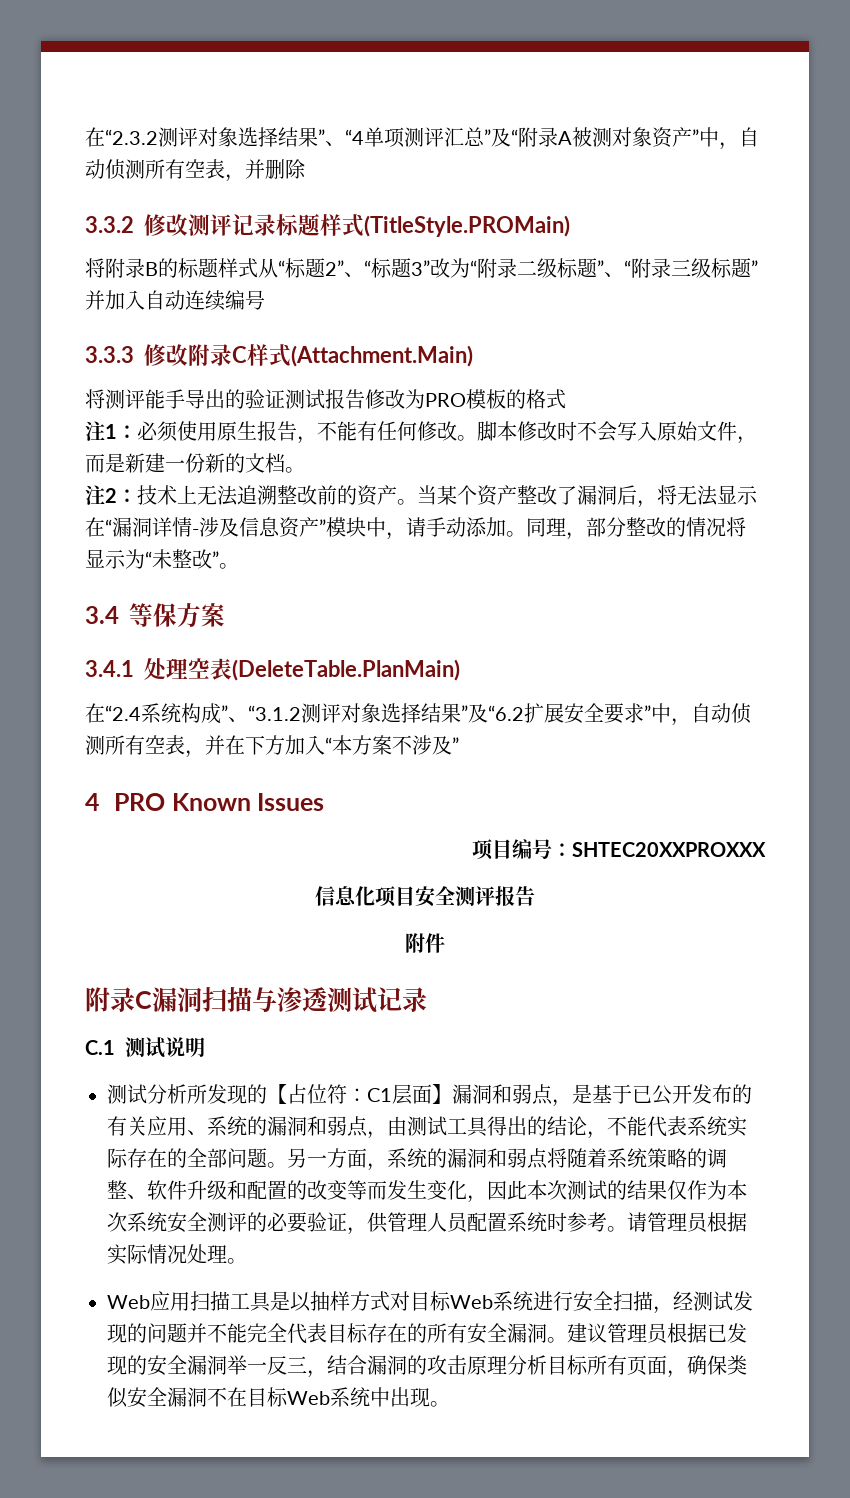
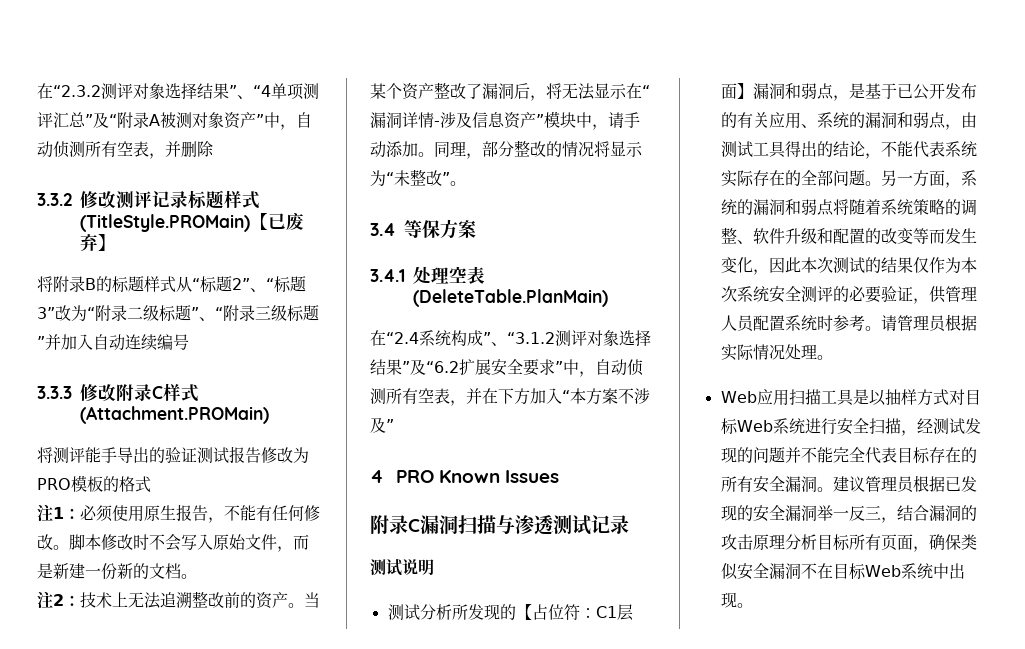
- 3.3.2修改测评记录标题样式(TitleStyle.PROMain)
+ 3.3.2修改测评记录标题样式(TitleStyle.PROMain)【已废弃】
- 3.3.3修改附录C样式(Attachment.Main)
+ 3.3.3修改附录C样式(Attachment.PROMain)
- 项目编号：SHTEC20XXPROXXX
- 信息化项目安全测评报告
- 附件
- C.1测试说明
+ 测试说明

